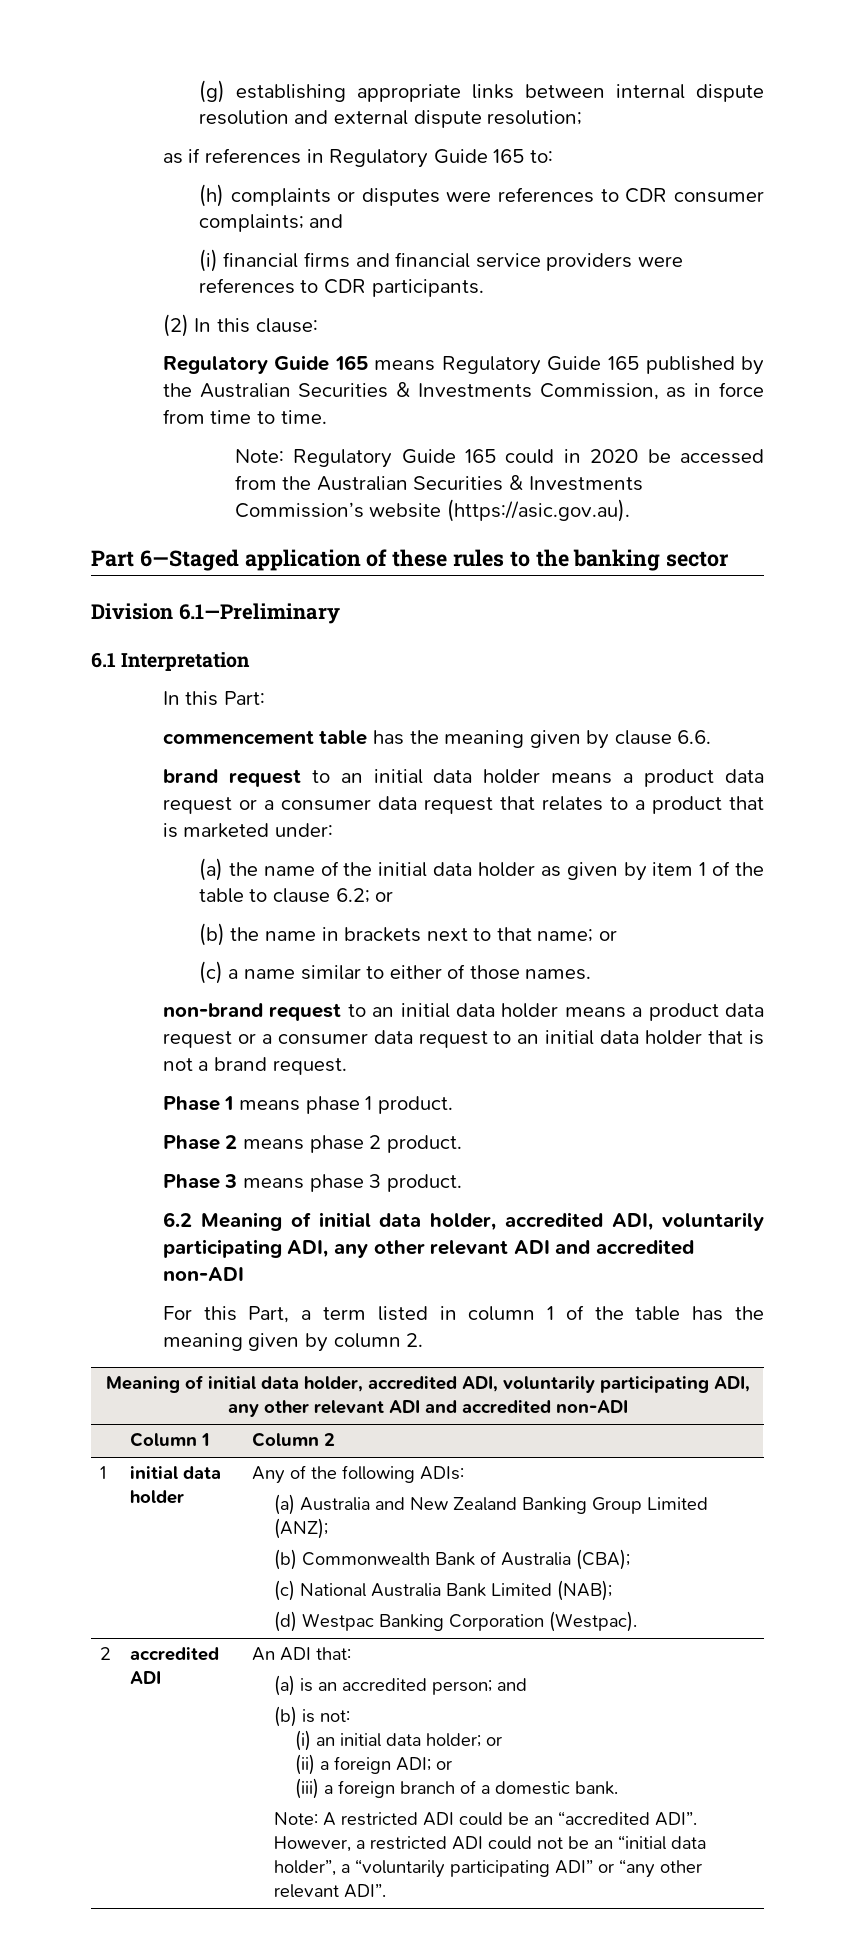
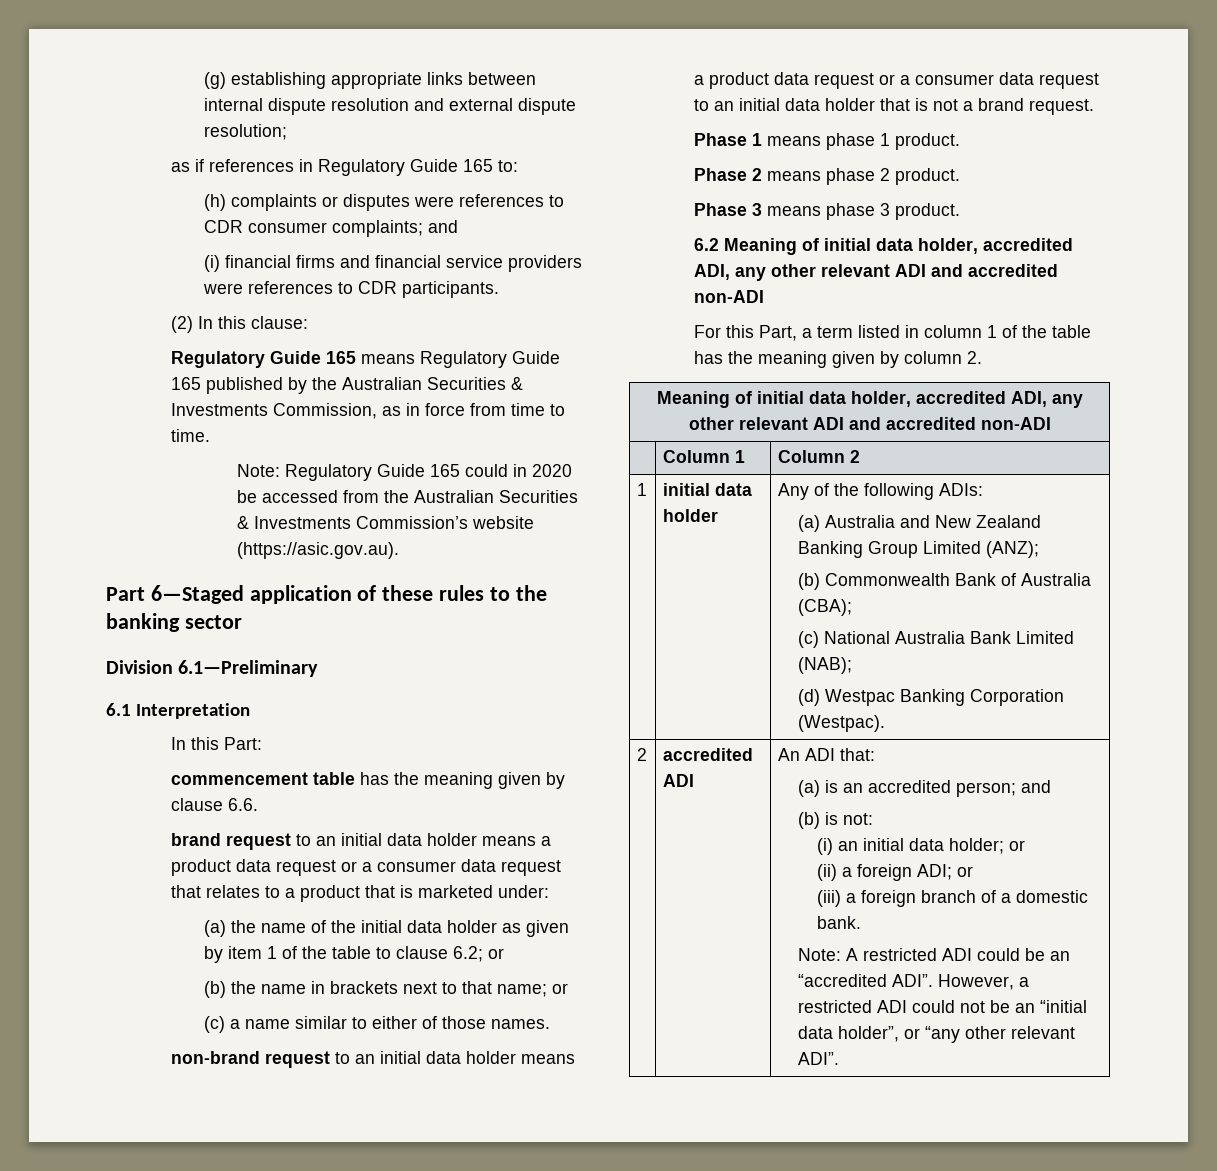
- 6.2 Meaning of initial data holder, accredited ADI, voluntarily participating ADI, any other relevant ADI and accredited non-ADI
+ 6.2 Meaning of initial data holder, accredited ADI, any other relevant ADI and accredited non-ADI
  For this Part, a term listed in column 1 of the table has the meaning given by column 2.
- Meaning of initial data holder, accredited ADI, voluntarily participating ADI, any other relevant ADI and accredited non-ADI
+ Meaning of initial data holder, accredited ADI, any other relevant ADI and accredited non-ADI
- However, a restricted ADI could not be an “initial data holder”, a “voluntarily participating ADI” or “any other relevant ADI”.
+ However, a restricted ADI could not be an “initial data holder”, or “any other relevant ADI”.

